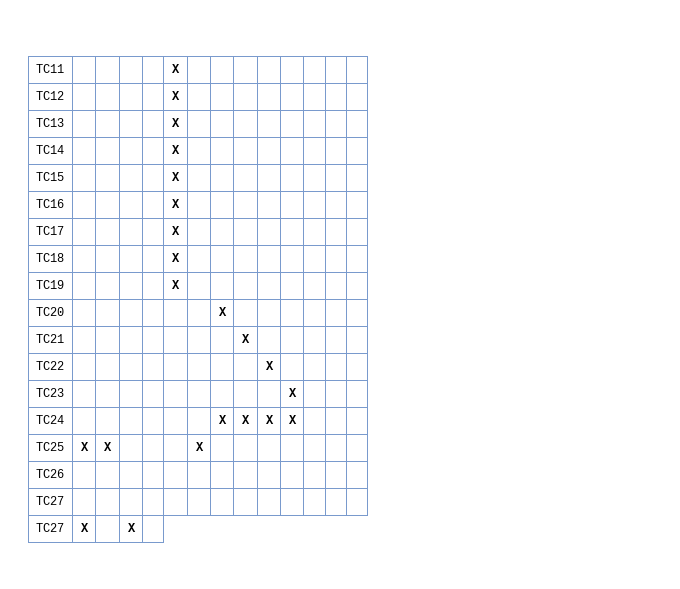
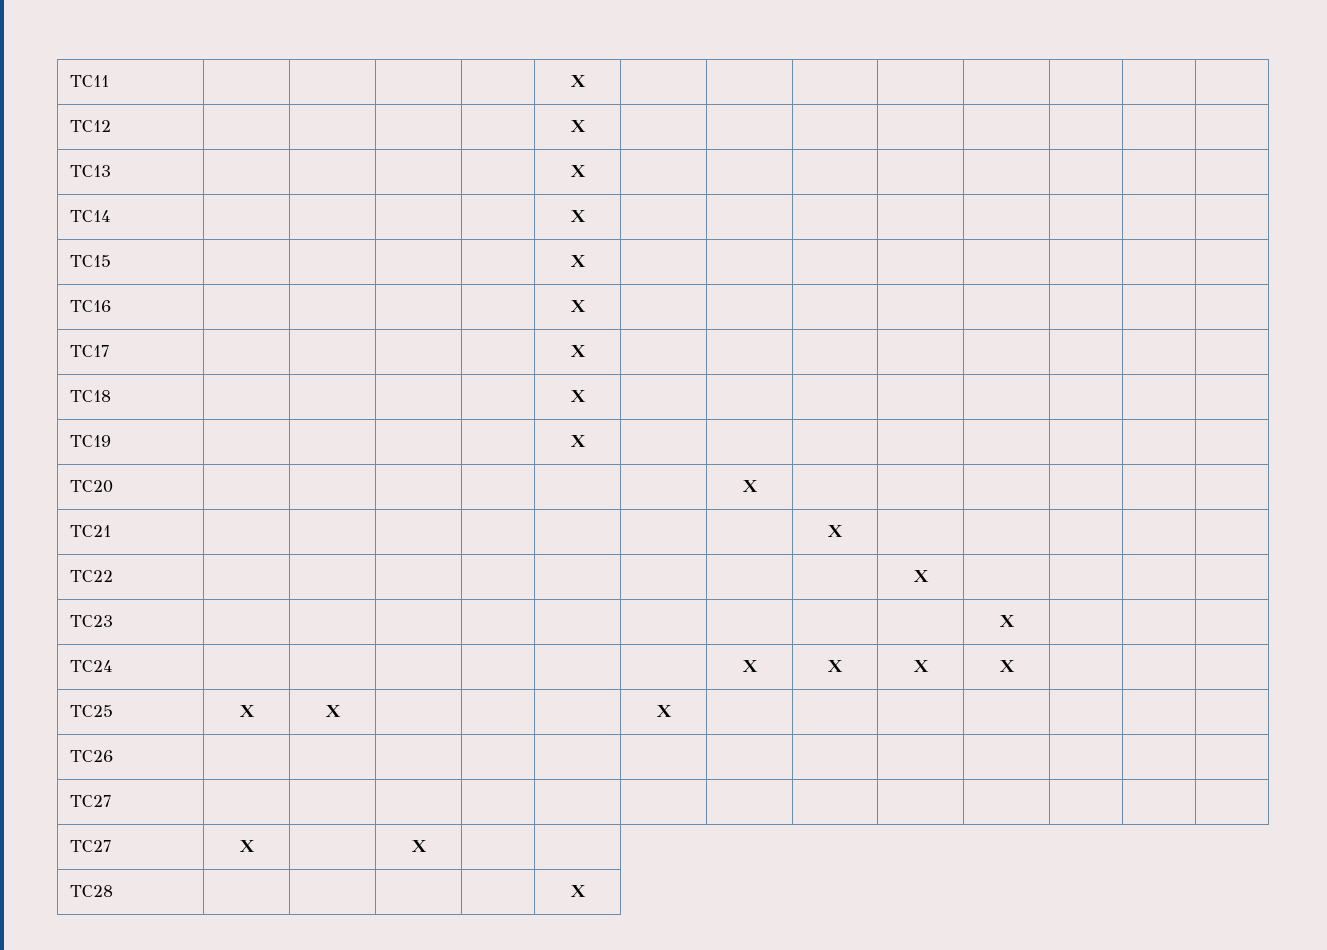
- TC27 | X | | X |
+ TC27 | X | | X | |
+ TC28 | | | | | X

